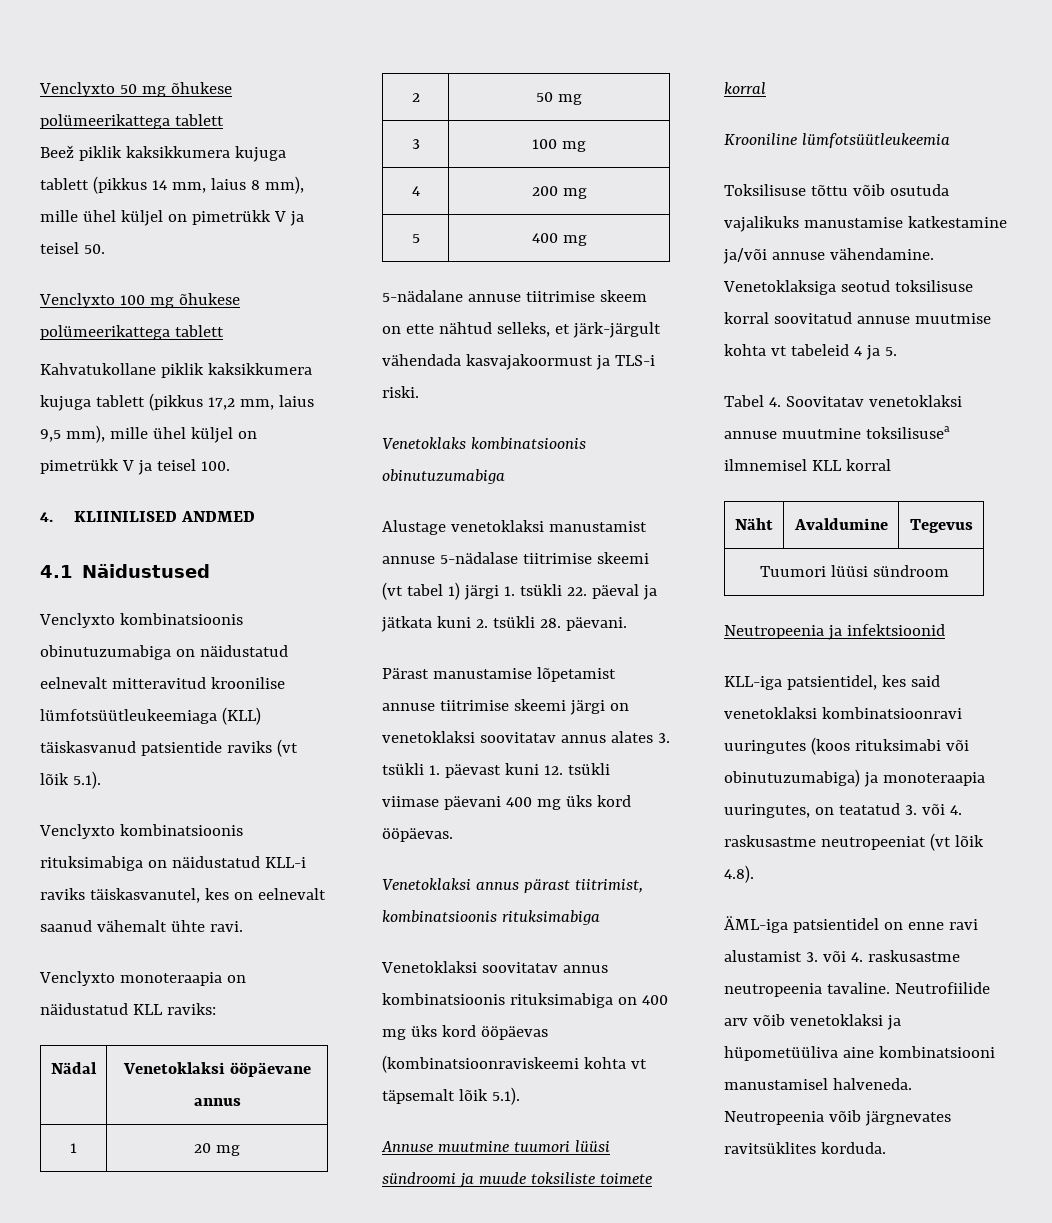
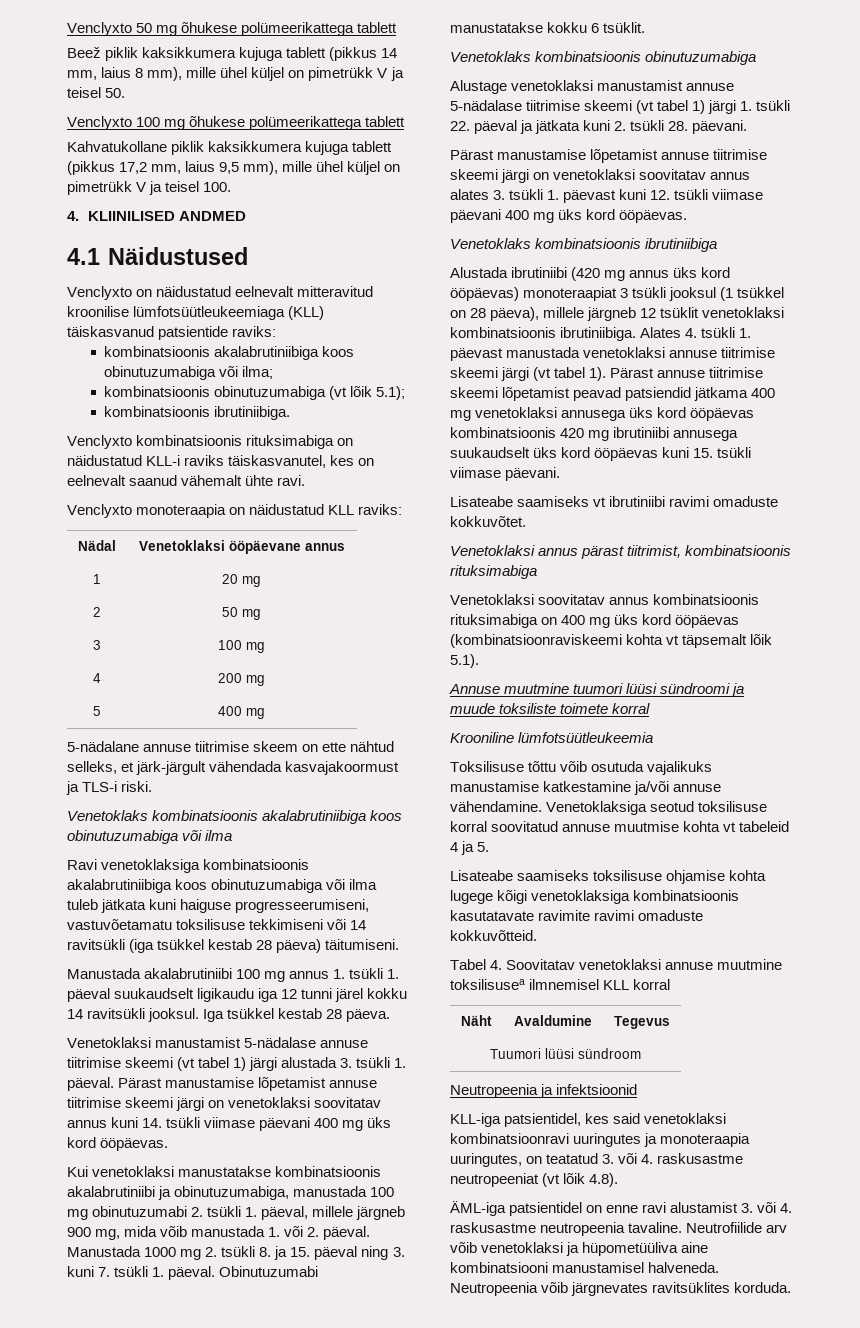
- Venclyxto kombinatsioonis obinutuzumabiga on näidustatud eelnevalt mitteravitud kroonilise lümfotsüütleukeemiaga (KLL) täiskasvanud patsientide raviks (vt lõik 5.1).
+ Venclyxto on näidustatud eelnevalt mitteravitud kroonilise lümfotsüütleukeemiaga (KLL) täiskasvanud patsientide raviks:
+ kombinatsioonis akalabrutiniibiga koos obinutuzumabiga või ilma;
+ kombinatsioonis obinutuzumabiga (vt lõik 5.1);
+ kombinatsioonis ibrutiniibiga.
+ Venetoklaks kombinatsioonis akalabrutiniibiga koos obinutuzumabiga või ilma
+ Ravi venetoklaksiga kombinatsioonis akalabrutiniibiga koos obinutuzumabiga või ilma tuleb jätkata kuni haiguse progresseerumiseni, vastuvõetamatu toksilisuse tekkimiseni või 14 ravitsükli (iga tsükkel kestab 28 päeva) täitumiseni.
+ Manustada akalabrutiniibi 100 mg annus 1. tsükli 1. päeval suukaudselt ligikaudu iga 12 tunni järel kokku 14 ravitsükli jooksul. Iga tsükkel kestab 28 päeva.
+ Venetoklaksi manustamist 5-nädalase annuse tiitrimise skeemi (vt tabel 1) järgi alustada 3. tsükli 1. päeval. Pärast manustamise lõpetamist annuse tiitrimise skeemi järgi on venetoklaksi soovitatav annus kuni 14. tsükli viimase päevani 400 mg üks kord ööpäevas.
+ Kui venetoklaksi manustatakse kombinatsioonis akalabrutiniibi ja obinutuzumabiga, manustada 100 mg obinutuzumabi 2. tsükli 1. päeval, millele järgneb 900 mg, mida võib manustada 1. või 2. päeval. Manustada 1000 mg 2. tsükli 8. ja 15. päeval ning 3. kuni 7. tsükli 1. päeval. Obinutuzumabi manustatakse kokku 6 tsüklit.
+ Venetoklaks kombinatsioonis ibrutiniibiga
+ Alustada ibrutiniibi (420 mg annus üks kord ööpäevas) monoteraapiat 3 tsükli jooksul (1 tsükkel on 28 päeva), millele järgneb 12 tsüklit venetoklaksi kombinatsioonis ibrutiniibiga. Alates 4. tsükli 1. päevast manustada venetoklaksi annuse tiitrimise skeemi järgi (vt tabel 1). Pärast annuse tiitrimise skeemi lõpetamist peavad patsiendid jätkama 400 mg venetoklaksi annusega üks kord ööpäevas kombinatsioonis 420 mg ibrutiniibi annusega suukaudselt üks kord ööpäevas kuni 15. tsükli viimase päevani.
+ Lisateabe saamiseks vt ibrutiniibi ravimi omaduste kokkuvõtet.
+ Lisateabe saamiseks toksilisuse ohjamise kohta lugege kõigi venetoklaksiga kombinatsioonis kasutatavate ravimite ravimi omaduste kokkuvõtteid.
- KLL-iga patsientidel, kes said venetoklaksi kombinatsioonravi uuringutes (koos rituksimabi või obinutuzumabiga) ja monoteraapia uuringutes, on teatatud 3. või 4. raskusastme neutropeeniat (vt lõik 4.8).
+ KLL-iga patsientidel, kes said venetoklaksi kombinatsioonravi uuringutes ja monoteraapia uuringutes, on teatatud 3. või 4. raskusastme neutropeeniat (vt lõik 4.8).

